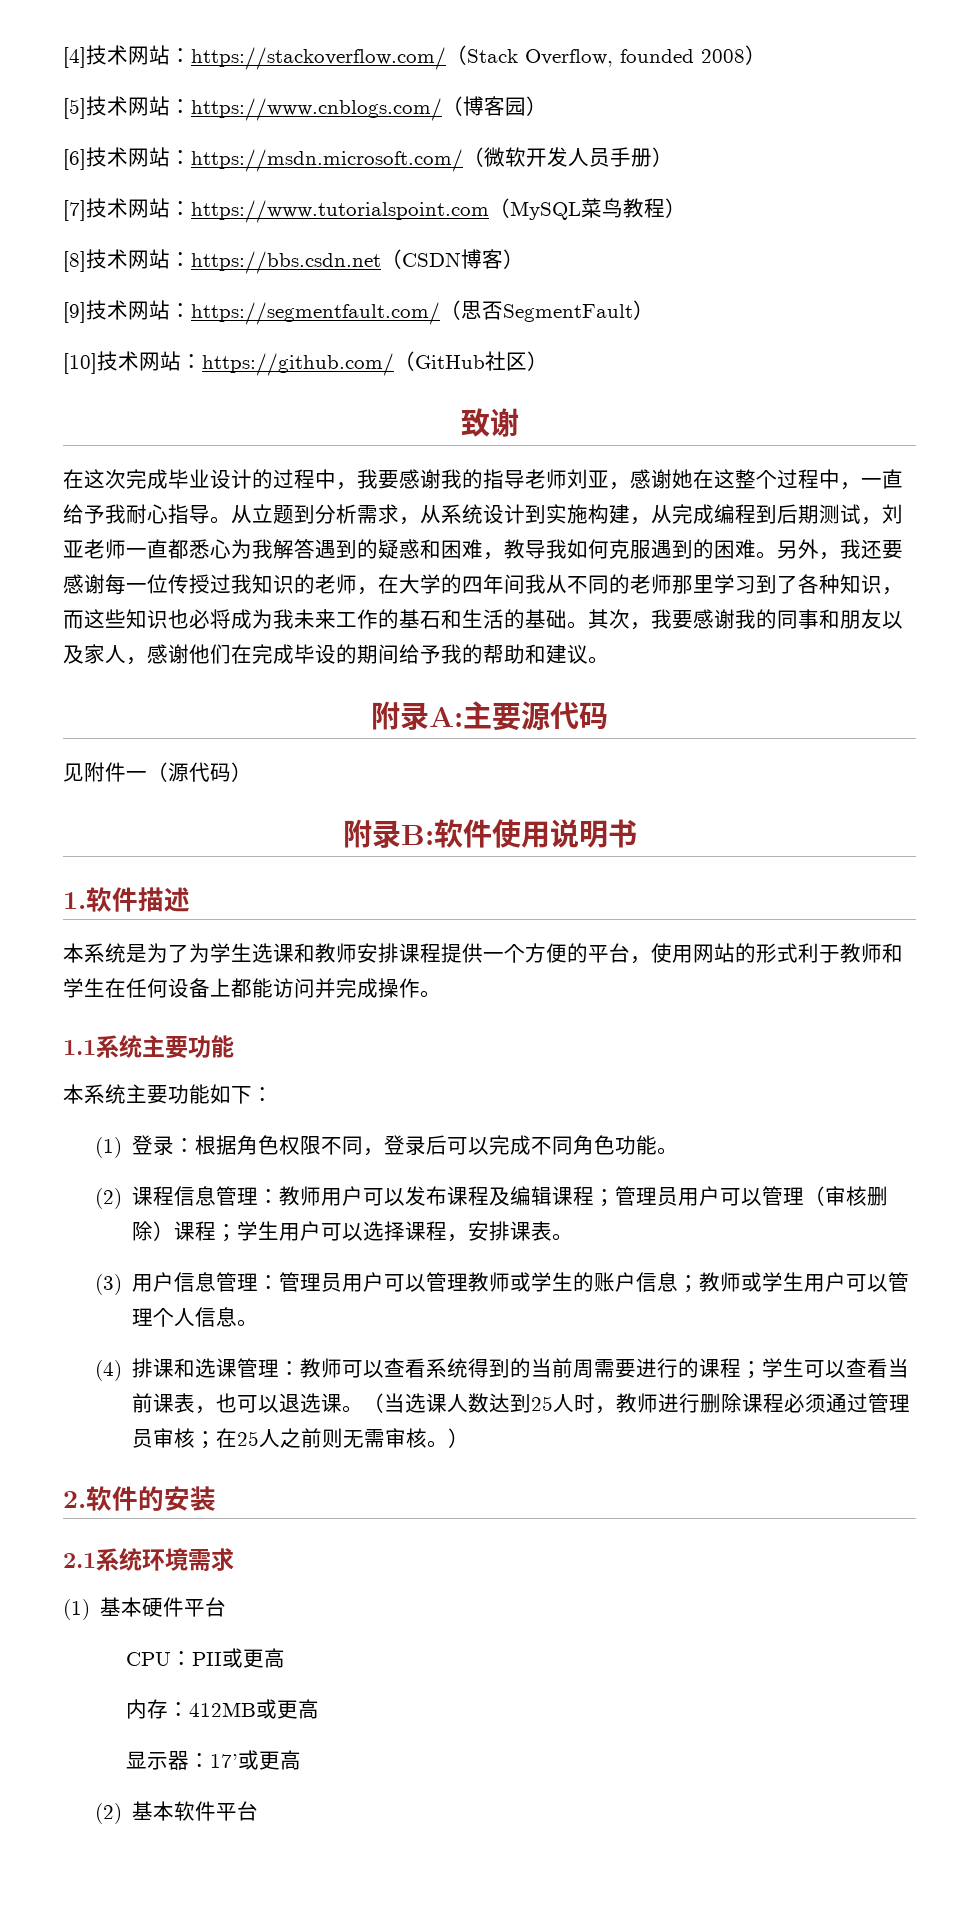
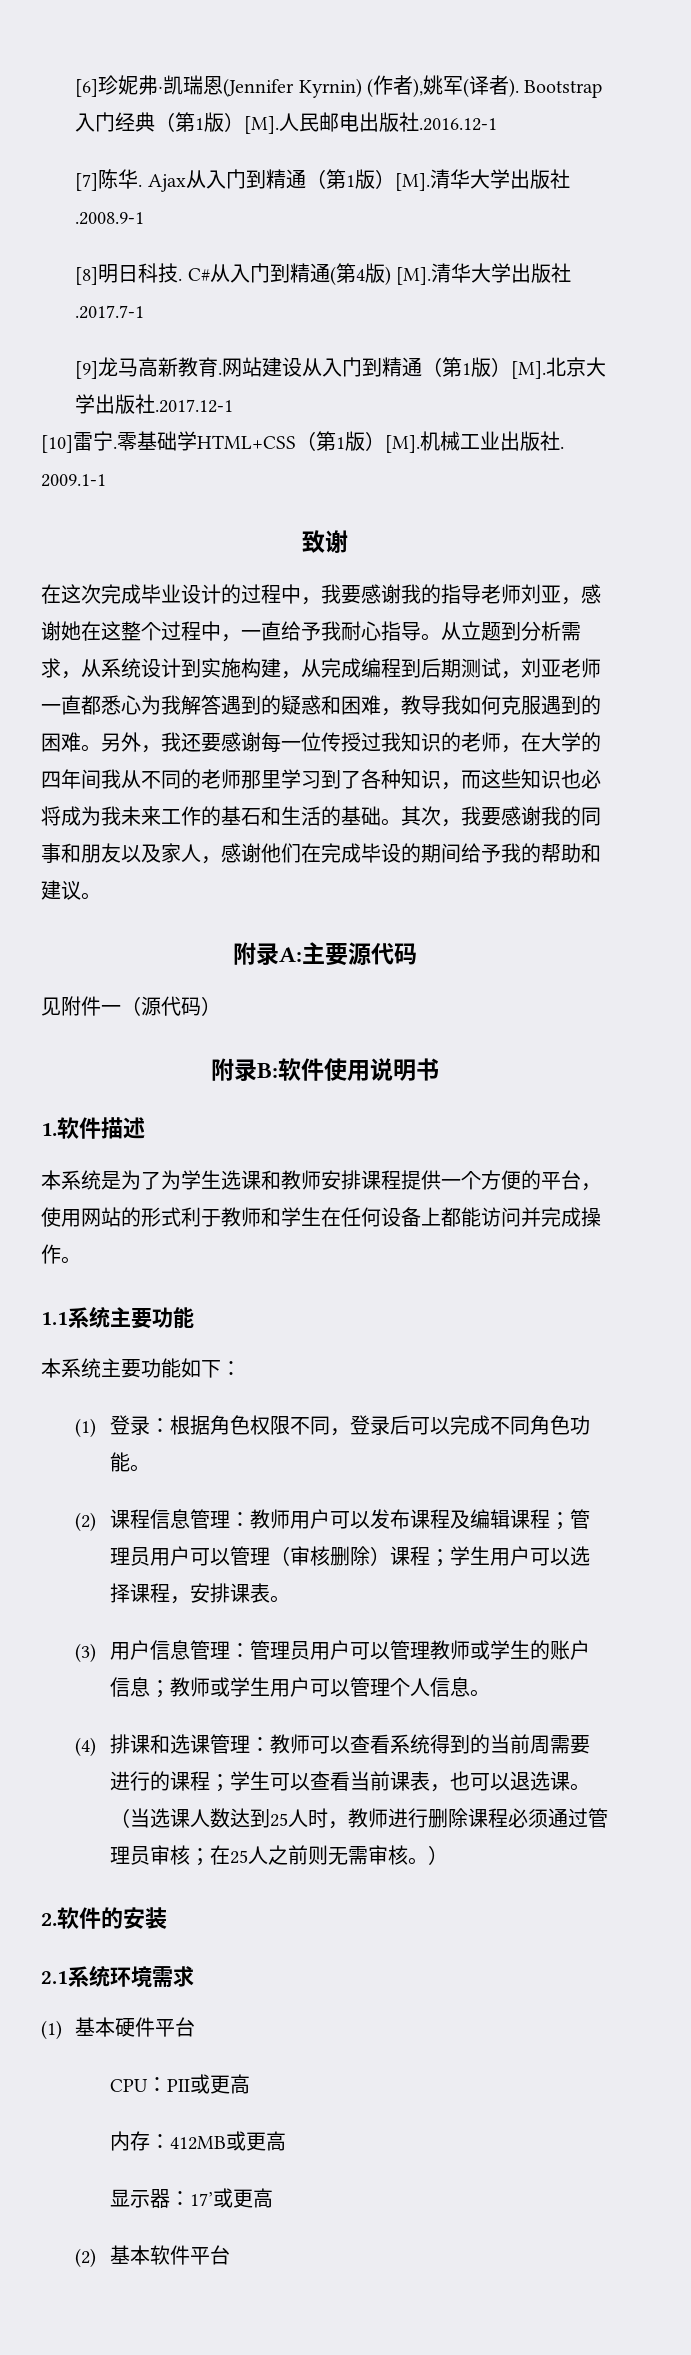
- [4]技术网站：https://stackoverflow.com/（Stack Overflow, founded 2008）
- [5]技术网站：https://www.cnblogs.com/（博客园）
- [6]技术网站：https://msdn.microsoft.com/（微软开发人员手册）
- [7]技术网站：https://www.tutorialspoint.com（MySQL菜鸟教程）
- [8]技术网站：https://bbs.csdn.net（CSDN博客）
- [9]技术网站：https://segmentfault.com/（思否SegmentFault）
- [10]技术网站：https://github.com/（GitHub社区）
+ [6]珍妮弗·凯瑞恩(Jennifer Kyrnin) (作者),姚军(译者). Bootstrap入门经典（第1版）[M].人民邮电出版社.2016.12-1
+ [7]陈华. Ajax从入门到精通（第1版）[M].清华大学出版社.2008.9-1
+ [8]明日科技. C#从入门到精通(第4版) [M].清华大学出版社.2017.7-1
+ [9]龙马高新教育.网站建设从入门到精通（第1版）[M].北京大学出版社.2017.12-1
+ [10]雷宁.零基础学HTML+CSS（第1版）[M].机械工业出版社. 2009.1-1

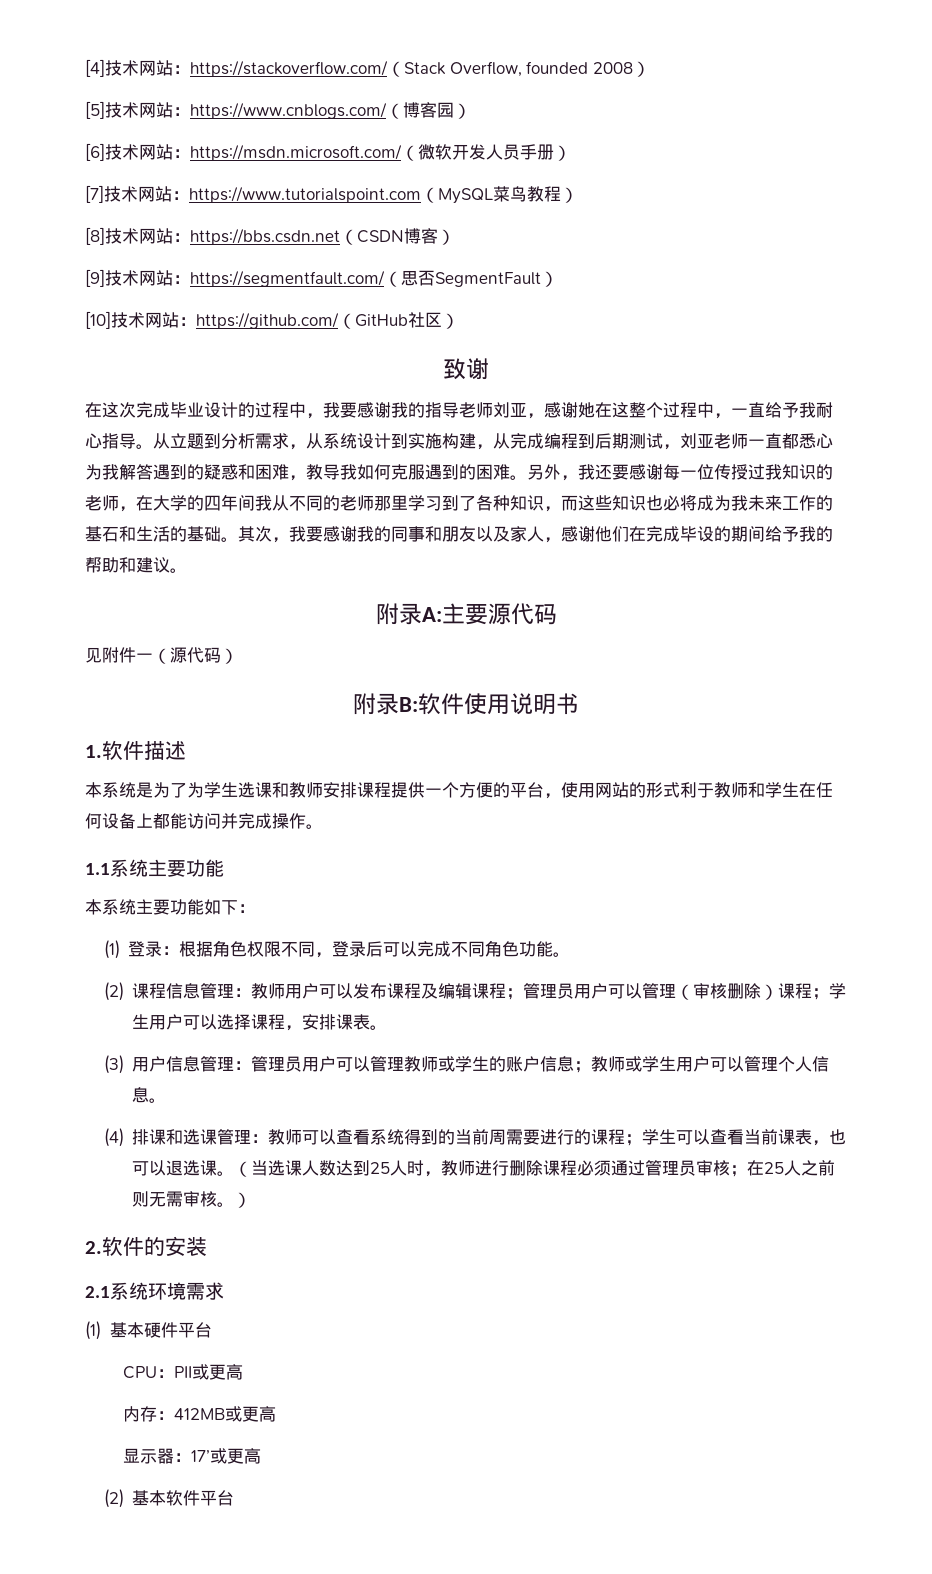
- [6]珍妮弗·凯瑞恩(Jennifer Kyrnin) (作者),姚军(译者). Bootstrap入门经典（第1版）[M].人民邮电出版社.2016.12-1
- [7]陈华. Ajax从入门到精通（第1版）[M].清华大学出版社.2008.9-1
- [8]明日科技. C#从入门到精通(第4版) [M].清华大学出版社.2017.7-1
- [9]龙马高新教育.网站建设从入门到精通（第1版）[M].北京大学出版社.2017.12-1
- [10]雷宁.零基础学HTML+CSS（第1版）[M].机械工业出版社. 2009.1-1
+ [4]技术网站：https://stackoverflow.com/（Stack Overflow, founded 2008）
+ [5]技术网站：https://www.cnblogs.com/（博客园）
+ [6]技术网站：https://msdn.microsoft.com/（微软开发人员手册）
+ [7]技术网站：https://www.tutorialspoint.com（MySQL菜鸟教程）
+ [8]技术网站：https://bbs.csdn.net（CSDN博客）
+ [9]技术网站：https://segmentfault.com/（思否SegmentFault）
+ [10]技术网站：https://github.com/（GitHub社区）

